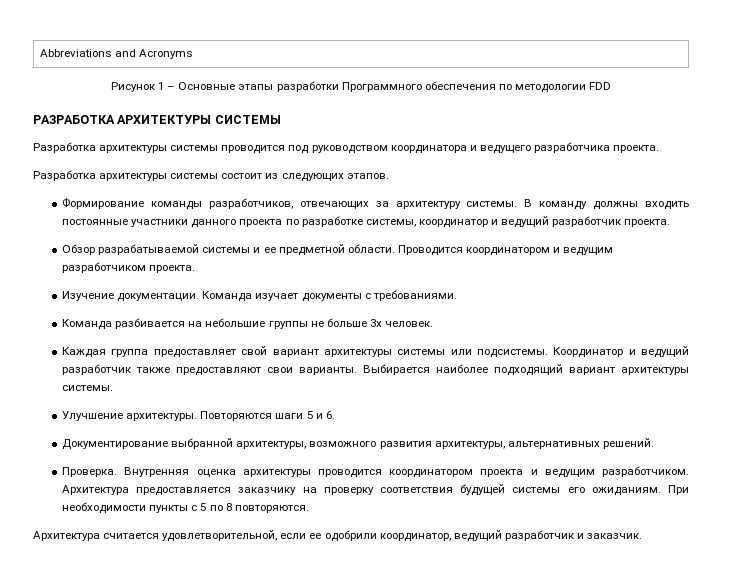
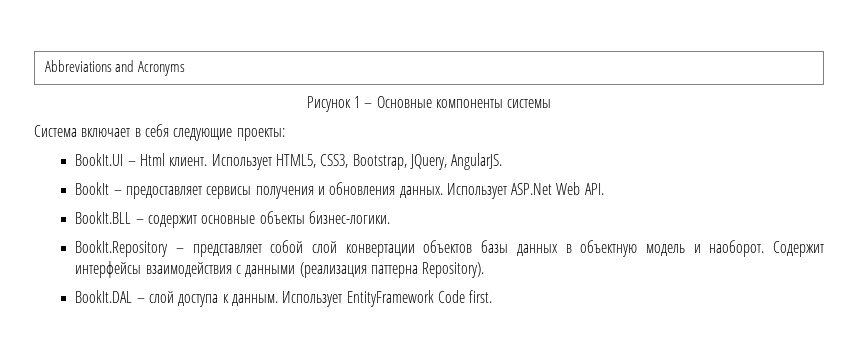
- Рисунок 1 – Основные этапы разработки Программного обеспечения по методологии FDD
- РАЗРАБОТКА АРХИТЕКТУРЫ СИСТЕМЫ
- Разработка архитектуры системы проводится под руководством координатора и ведущего разработчика проекта.
- Разработка архитектуры системы состоит из следующих этапов.
- Формирование команды разработчиков, отвечающих за архитектуру системы. В команду должны входить постоянные участники данного проекта по разработке системы, координатор и ведущий разработчик проекта.
- Обзор разрабатываемой системы и ее предметной области. Проводится координатором и ведущим разработчиком проекта.
- Изучение документации. Команда изучает документы с требованиями.
- Команда разбивается на небольшие группы не больше 3х человек.
- Каждая группа предоставляет свой вариант архитектуры системы или подсистемы. Координатор и ведущий разработчик также предоставляют свои варианты. Выбирается наиболее подходящий вариант архитектуры системы.
- Улучшение архитектуры. Повторяются шаги 5 и 6.
- Документирование выбранной архитектуры, возможного развития архитектуры, альтернативных решений.
- Проверка. Внутренняя оценка архитектуры проводится координатором проекта и ведущим разработчиком. Архитектура предоставляется заказчику на проверку соответствия будущей системы его ожиданиям. При необходимости пункты с 5 по 8 повторяются.
- Архитектура считается удовлетворительной, если ее одобрили координатор, ведущий разработчик и заказчик.
+ Рисунок 1 – Основные компоненты системы
+ Система включает в себя следующие проекты:
+ BookIt.UI – Html клиент. Использует HTML5, CSS3, Bootstrap, JQuery, AngularJS.
+ BookIt – предоставляет сервисы получения и обновления данных. Использует ASP.Net Web API.
+ BookIt.BLL – содержит основные объекты бизнес-логики.
+ BookIt.Repository – представляет собой слой конвертации объектов базы данных в объектную модель и наоборот. Содержит интерфейсы взаимодействия с данными (реализация паттерна Repository).
+ BookIt.DAL – слой доступа к данным. Использует EntityFramework Code first.

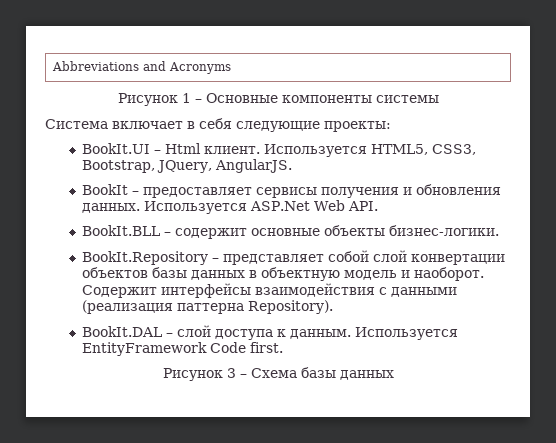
- Использует HTML5, CSS3, Bootstrap, JQuery, AngularJS.
+ Используется HTML5, CSS3, Bootstrap, JQuery, AngularJS.
- Использует ASP.Net Web API.
+ Используется ASP.Net Web API.
- Использует EntityFramework Code first.
+ Используется EntityFramework Code first.
+ Рисунок 3 – Схема базы данных

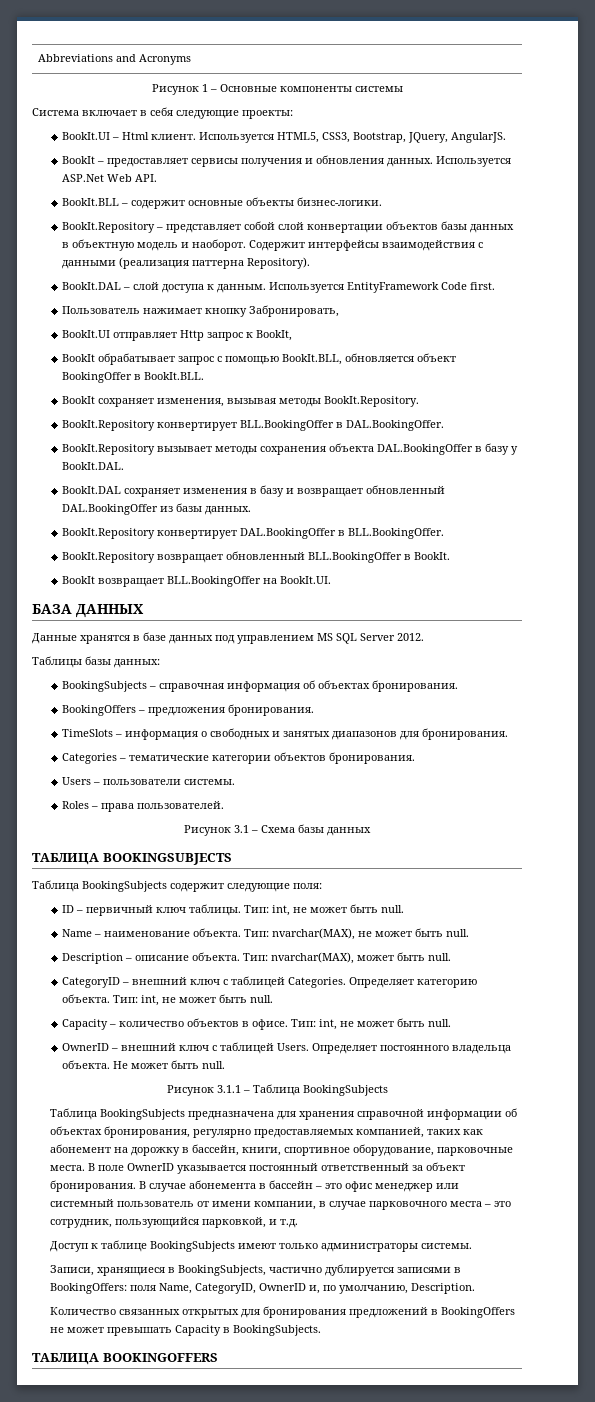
- Рисунок 3 – Схема базы данных
+ Пользователь нажимает кнопку Забронировать,
+ BookIt.UI отправляет Http запрос к BookIt,
+ BookIt обрабатывает запрос с помощью BookIt.BLL, обновляется объект BookingOffer в BookIt.BLL.
+ BookIt сохраняет изменения, вызывая методы BookIt.Repository.
+ BookIt.Repository конвертирует BLL.BookingOffer в DAL.BookingOffer.
+ BookIt.Repository вызывает методы сохранения объекта DAL.BookingOffer в базу у BookIt.DAL.
+ BookIt.DAL сохраняет изменения в базу и возвращает обновленный DAL.BookingOffer из базы данных.
+ BookIt.Repository конвертирует DAL.BookingOffer в BLL.BookingOffer.
+ BookIt.Repository возвращает обновленный BLL.BookingOffer в BookIt.
+ BookIt возвращает BLL.BookingOffer на BookIt.UI.
+ БАЗА ДАННЫХ
+ Данные хранятся в базе данных под управлением MS SQL Server 2012.
+ Таблицы базы данных:
+ BookingSubjects – cправочная информация об объектах бронирования.
+ BookingOffers – предложения бронирования.
+ TimeSlots – информация о свободных и занятых диапазонов для бронирования.
+ Categories – тематические категории объектов бронирования.
+ Users – пользователи системы.
+ Roles – права пользователей.
+ Рисунок 3.1 – Схема базы данных
+ ТАБЛИЦА BOOKINGSUBJECTS
+ Таблица BookingSubjects содержит следующие поля:
+ ID – первичный ключ таблицы. Тип: int, не может быть null.
+ Name – наименование объекта. Тип: nvarchar(MAX), не может быть null.
+ Description – описание объекта. Тип: nvarchar(MAX), может быть null.
+ CategoryID – внешний ключ с таблицей Categories. Определяет категорию объекта. Тип: int, не может быть null.
+ Сapacity – количество объектов в офисе. Тип: int, не может быть null.
+ OwnerID – внешний ключ с таблицей Users. Определяет постоянного владельца объекта. Не может быть null.
+ Рисунок 3.1.1 – Таблица BookingSubjects
+ Таблица BookingSubjects предназначена для хранения справочной информации об объектах бронирования, регулярно предоставляемых компанией, таких как абонемент на дорожку в бассейн, книги, спортивное оборудование, парковочные места. В поле OwnerID указывается постоянный ответственный за объект бронирования. В случае абонемента в бассейн – это офис менеджер или системный пользователь от имени компании, в случае парковочного места – это сотрудник, пользующийся парковкой, и т.д.
+ Доступ к таблице BookingSubjects имеют только администраторы системы.
+ Записи, хранящиеся в BookingSubjects, частично дублируется записями в BookingOffers: поля Name, CategoryID, OwnerID и, по умолчанию, Description.
+ Количество связанных открытых для бронирования предложений в BookingOffers не может превышать Capacity в BookingSubjects.
+ ТАБЛИЦА BOOKINGOFFERS

